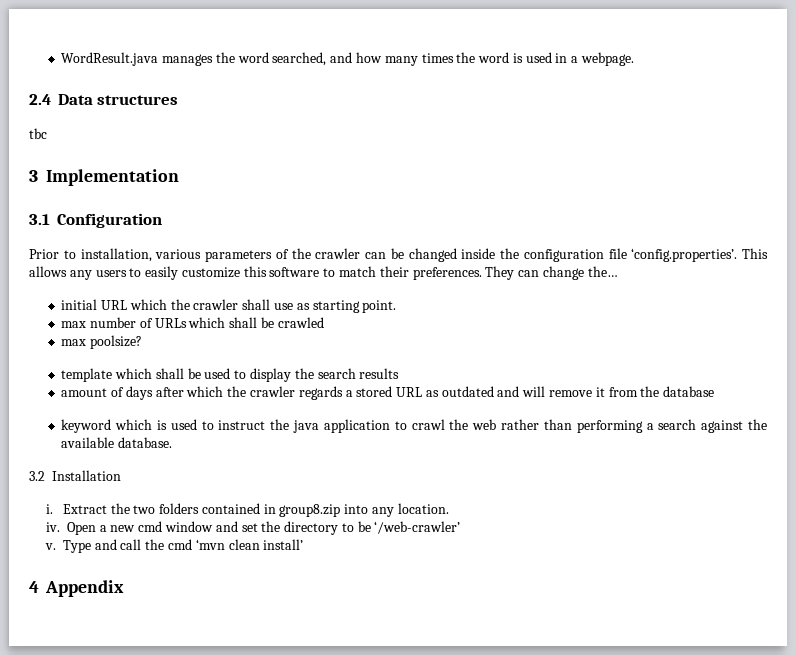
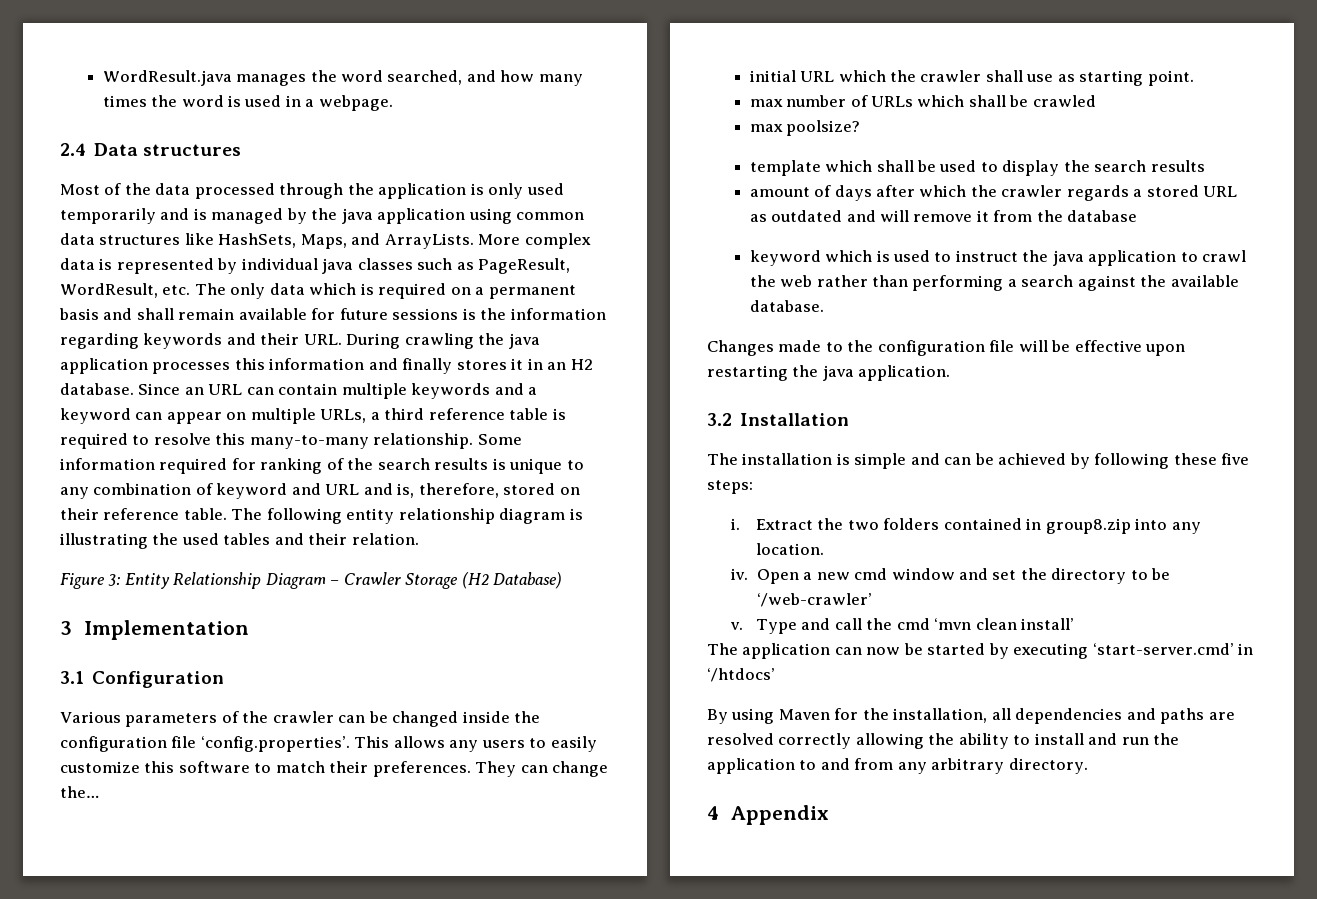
- tbc
+ Most of the data processed through the application is only used temporarily and is managed by the java application using common data structures like HashSets, Maps, and ArrayLists. More complex data is represented by individual java classes such as PageResult, WordResult, etc. The only data which is required on a permanent basis and shall remain available for future sessions is the information regarding keywords and their URL. During crawling the java application processes this information and finally stores it in an H2 database. Since an URL can contain multiple keywords and a keyword can appear on multiple URLs, a third reference table is required to resolve this many-to-many relationship. Some information required for ranking of the search results is unique to any combination of keyword and URL and is, therefore, stored on their reference table. The following entity relationship diagram is illustrating the used tables and their relation.
+ Figure 3: Entity Relationship Diagram – Crawler Storage (H2 Database)
- Prior to installation, various parameters of the crawler can be changed inside the configuration file ‘config.properties’. This allows any users to easily customize this software to match their preferences.
+ Various parameters of the crawler can be changed inside the configuration file ‘config.properties’. This allows any users to easily customize this software to match their preferences.
+ Changes made to the configuration file will be effective upon restarting the java application.
  3.2 Installation
+ The installation is simple and can be achieved by following these five steps:
+ The application can now be started by executing ‘start-server.cmd’ in ‘/htdocs’
+ By using Maven for the installation, all dependencies and paths are resolved correctly allowing the ability to install and run the application to and from any arbitrary directory.

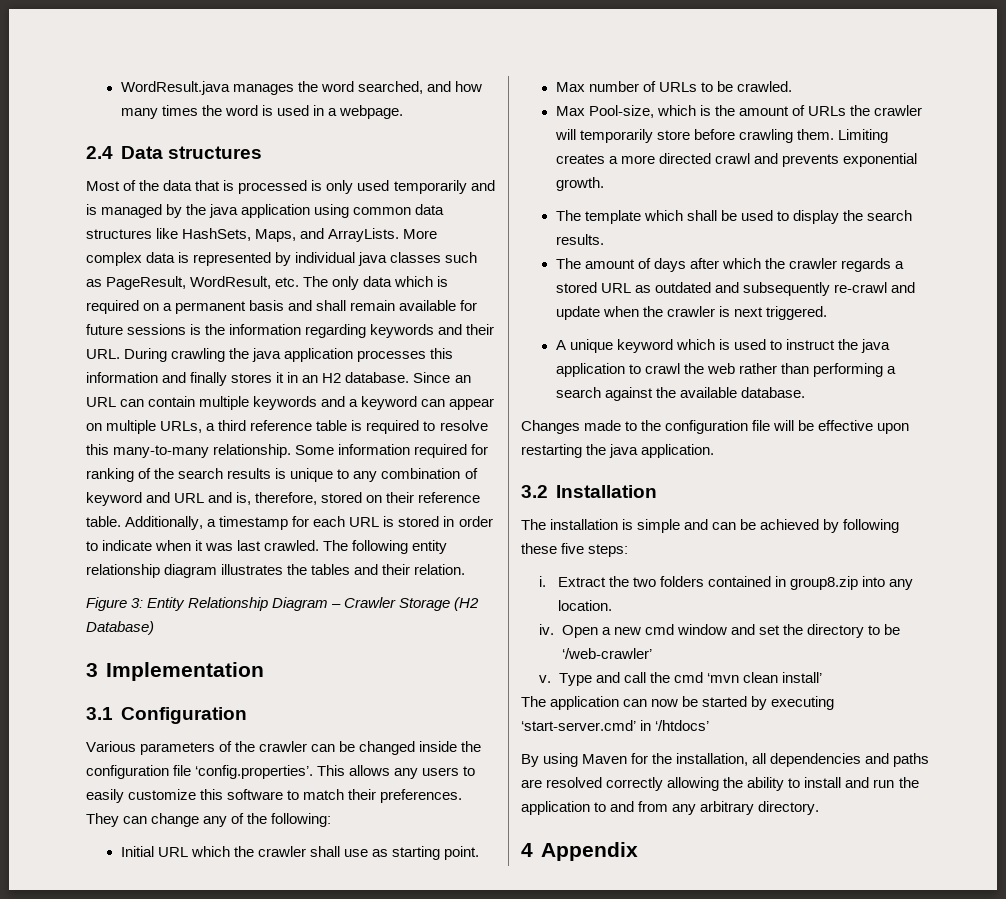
- Most of the data processed through the application is only used temporarily and is managed by the java application using common data structures like HashSets, Maps, and ArrayLists.
+ Most of the data that is processed is only used temporarily and is managed by the java application using common data structures like HashSets, Maps, and ArrayLists.
+ Additionally, a timestamp for each URL is stored in order to indicate when it was last crawled.
- The following entity relationship diagram is illustrating the used tables and their relation.
+ The following entity relationship diagram illustrates the tables and their relation.
- They can change the…
- initial URL which the crawler shall use as starting point.
+ They can change any of the following:
+ Initial URL which the crawler shall use as starting point.
- max number of URLs which shall be crawled
- max poolsize?
- template which shall be used to display the search results
- amount of days after which the crawler regards a stored URL as outdated and will remove it from the database
- keyword which is used to instruct the java application to crawl the web rather than performing a search against the available database.
+ Max number of URLs to be crawled.
+ Max Pool-size, which is the amount of URLs the crawler will temporarily store before crawling them. Limiting creates a more directed crawl and prevents exponential growth.
+ The template which shall be used to display the search results.
+ The amount of days after which the crawler regards a stored URL as outdated and subsequently re-crawl and update when the crawler is next triggered.
+ A unique keyword which is used to instruct the java application to crawl the web rather than performing a search against the available database.

